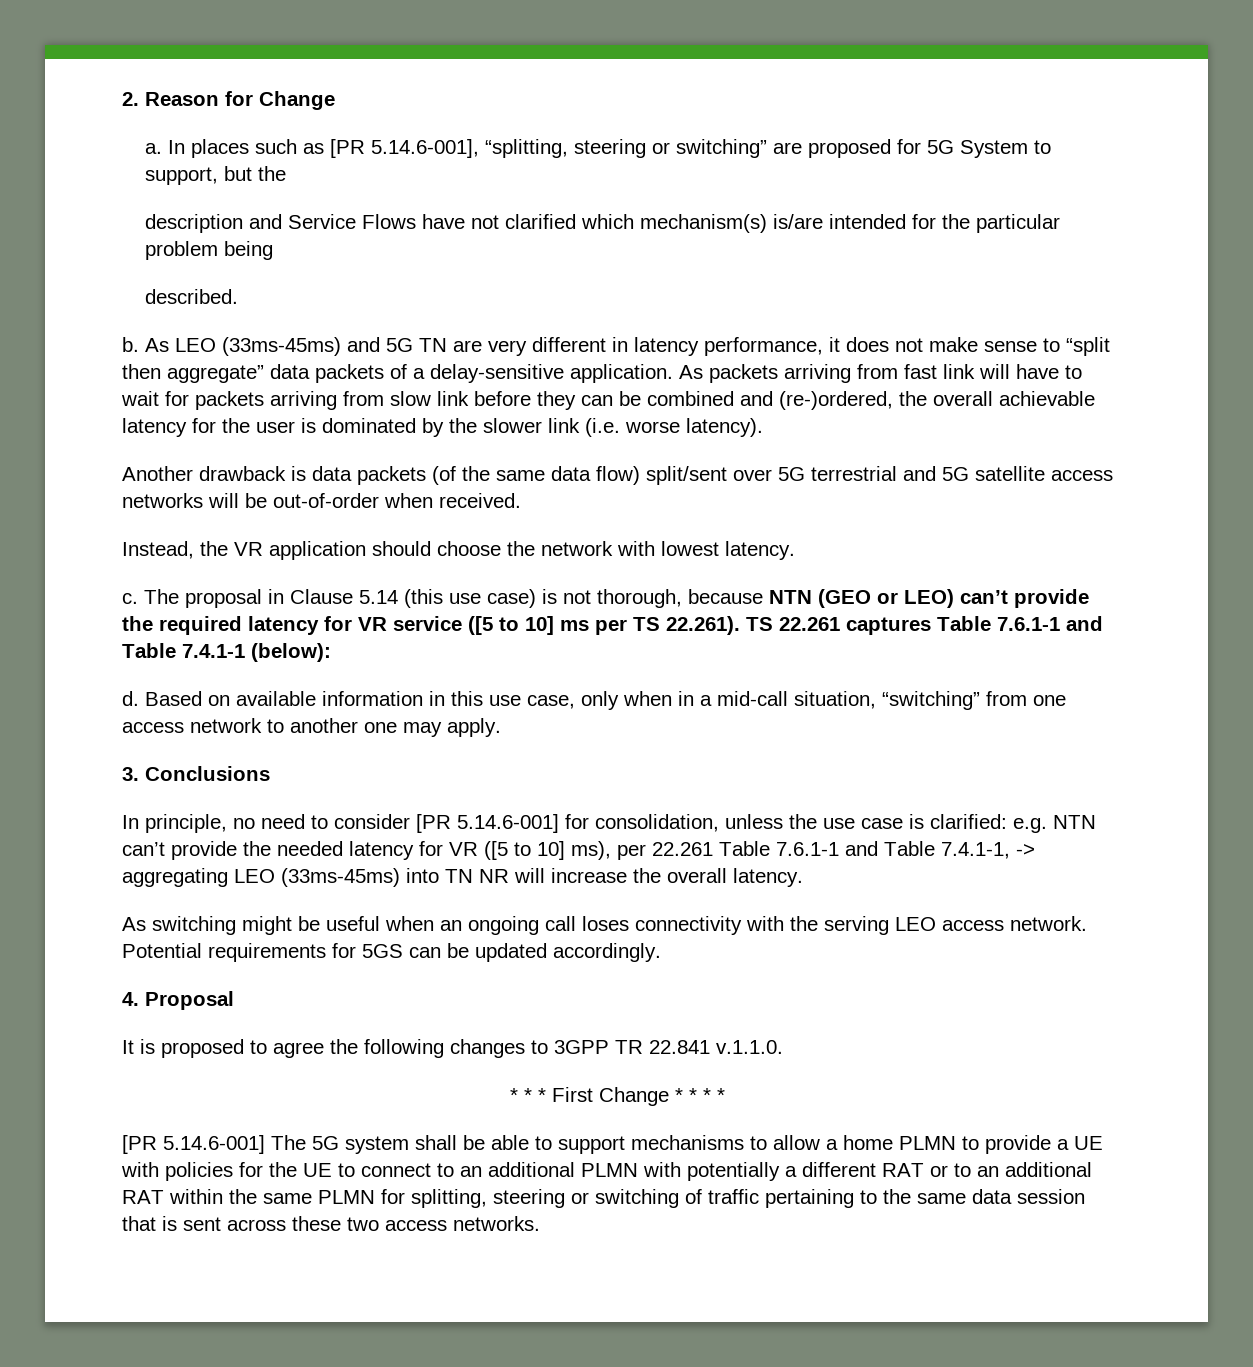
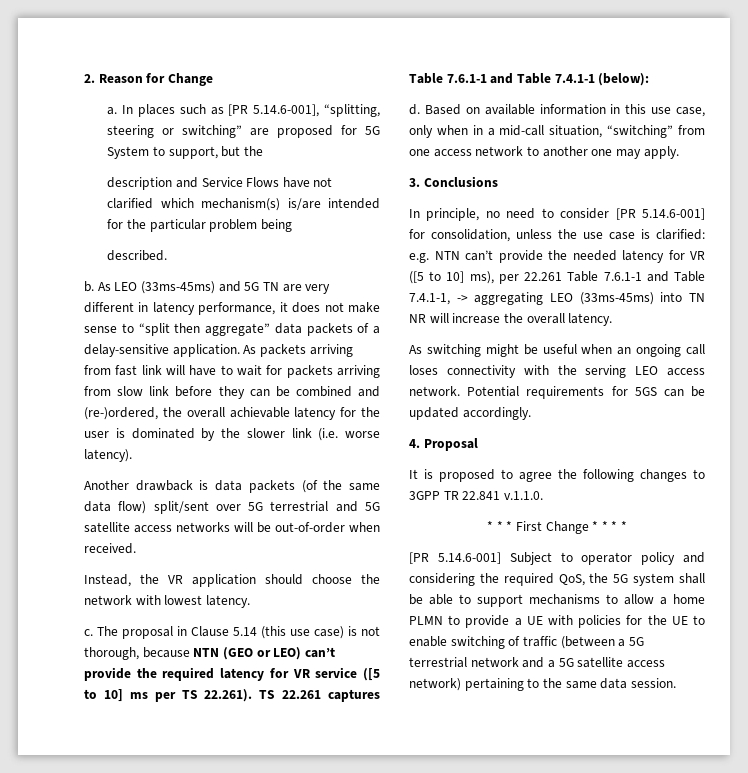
- [PR 5.14.6-001] The 5G system shall be able to support mechanisms to allow a home PLMN to provide a UE with policies for the UE to connect to an additional PLMN with potentially a different RAT or to an additional RAT within the same PLMN for splitting, steering or switching of traffic pertaining to the same data session that is sent across these two access networks.
+ [PR 5.14.6-001] Subject to operator policy and considering the required QoS, the 5G system shall be able to support mechanisms to allow a home PLMN to provide a UE with policies for the UE to enable switching of traffic (between a 5G terrestrial network and a 5G satellite access network) pertaining to the same data session.

